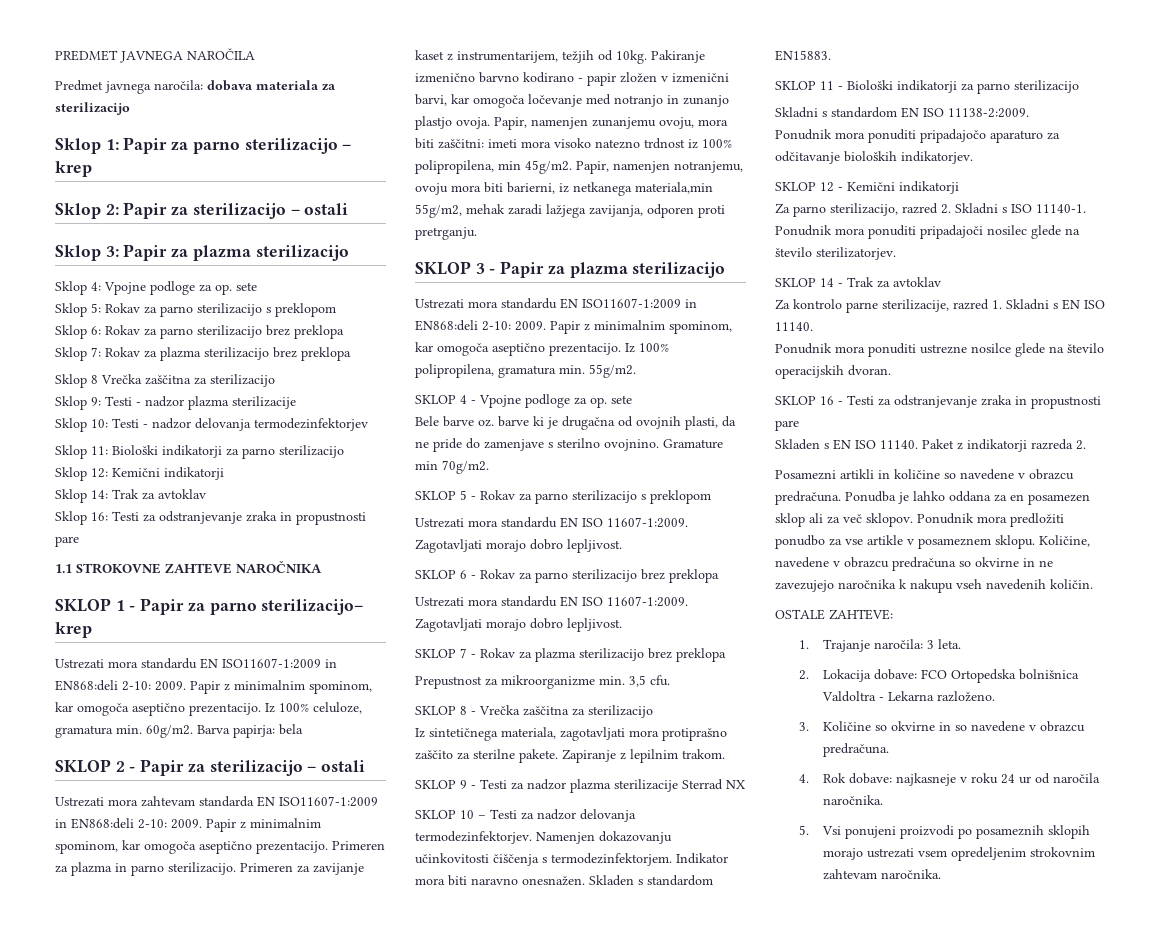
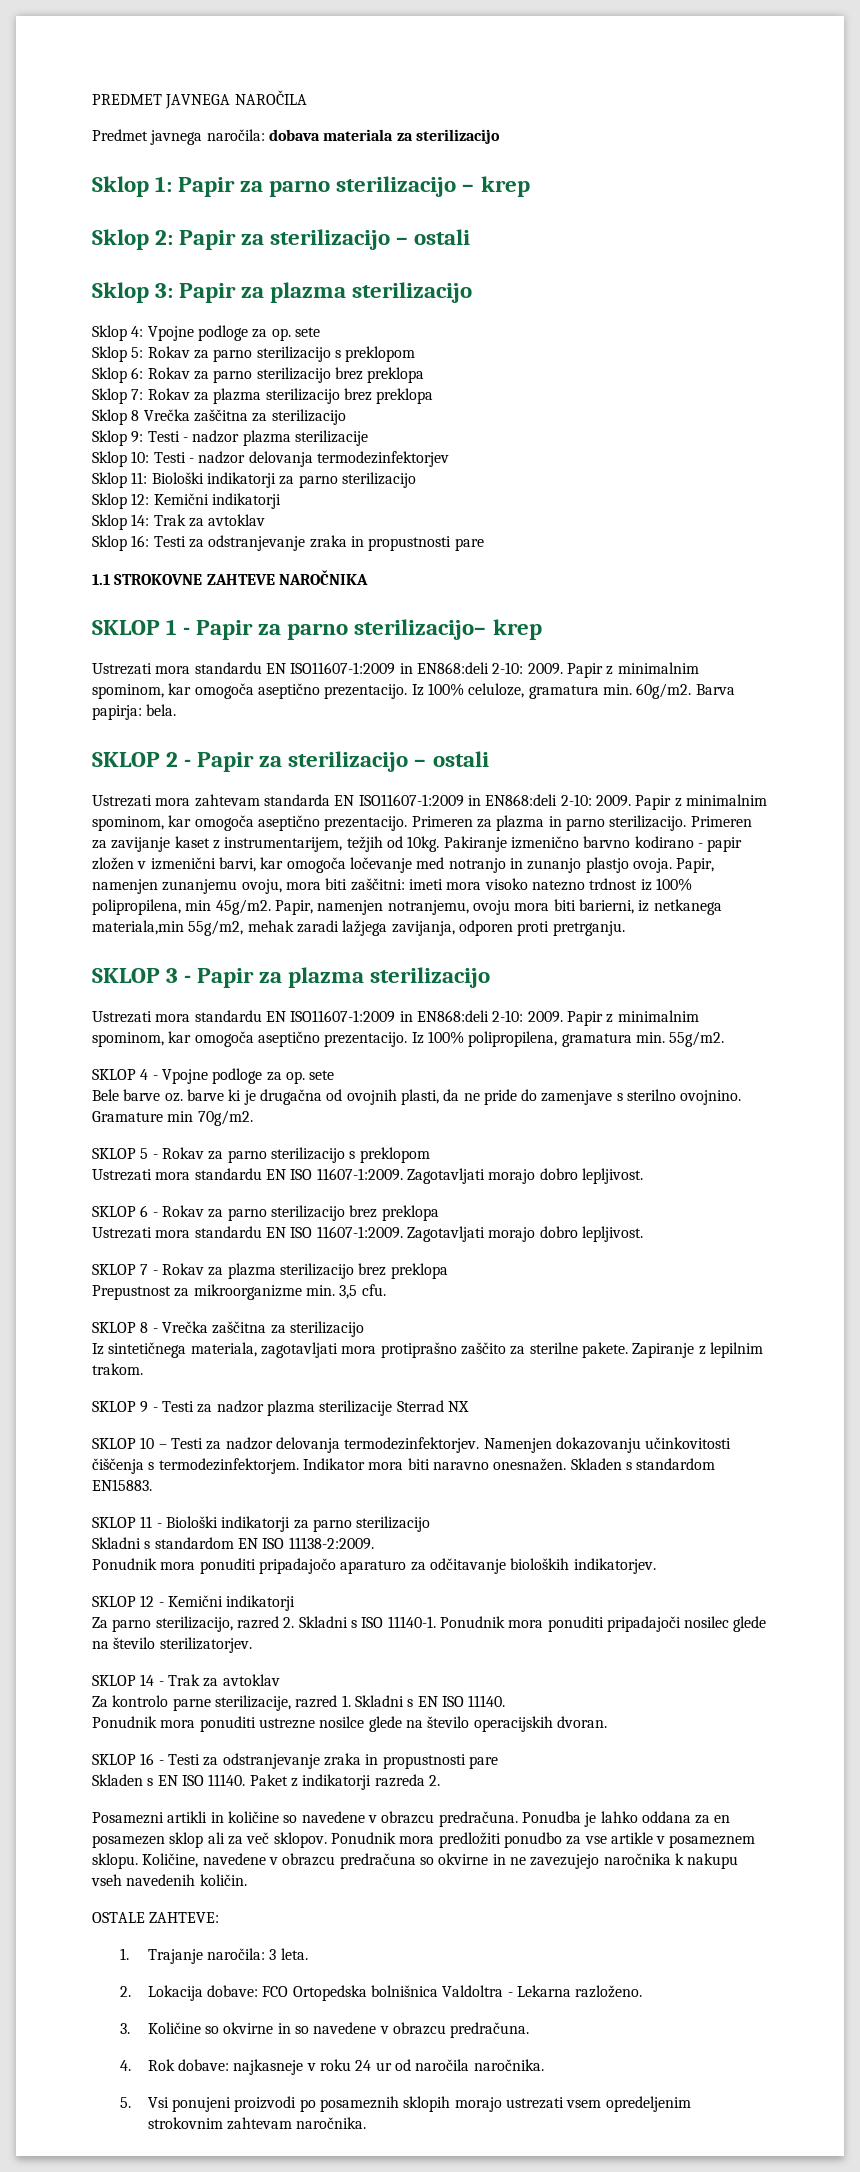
- Barva papirja: bela
+ Barva papirja: bela.

